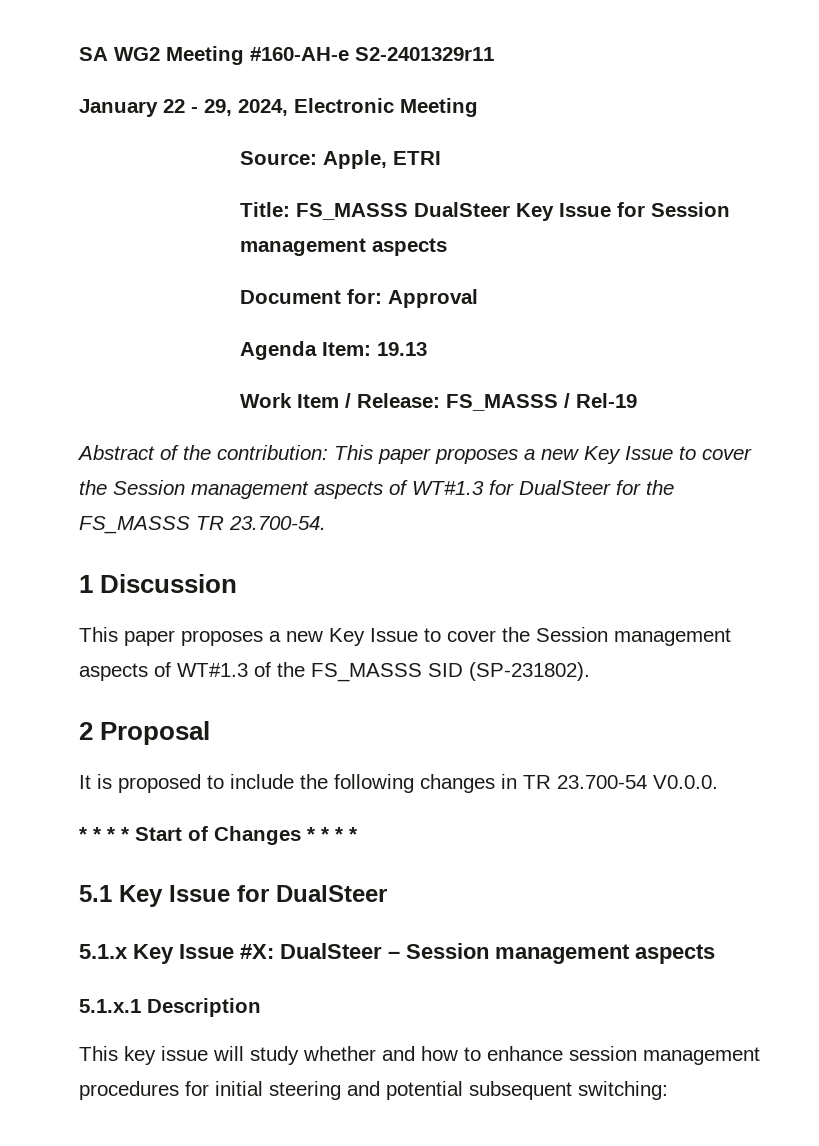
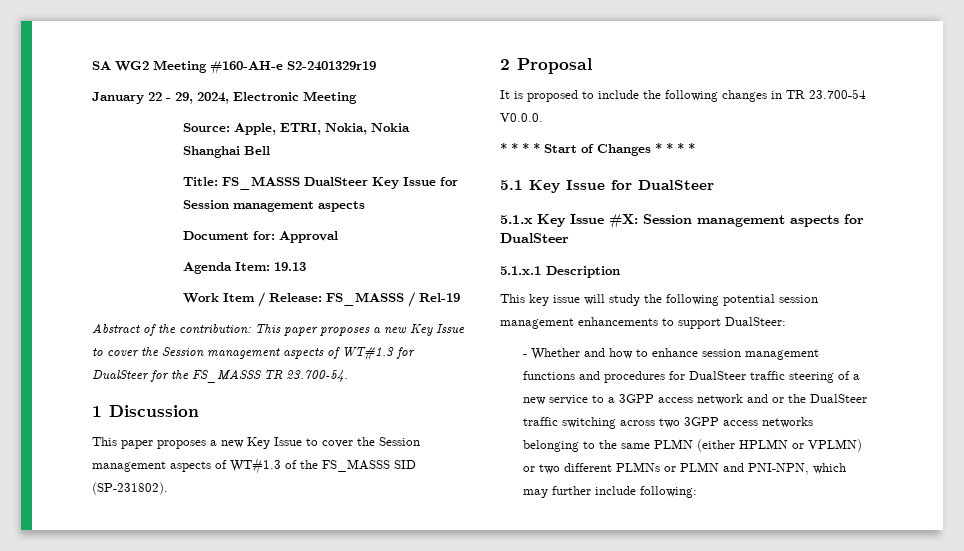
- SA WG2 Meeting #160-AH-e S2-2401329r11
+ SA WG2 Meeting #160-AH-e S2-2401329r19
- Source: Apple, ETRI
+ Source: Apple, ETRI, Nokia, Nokia Shanghai Bell
- 5.1.x Key Issue #X: DualSteer – Session management aspects
+ 5.1.x Key Issue #X: Session management aspects for DualSteer
- This key issue will study whether and how to enhance session management procedures for initial steering and potential subsequent switching:
+ This key issue will study the following potential session management enhancements to support DualSteer:
+ - Whether and how to enhance session management functions and procedures for DualSteer traffic steering of a new service to a 3GPP access network and or the DualSteer traffic switching across two 3GPP access networks belonging to the same PLMN (either HPLMN or VPLMN) or two different PLMNs or PLMN and PNI-NPN, which may further include following:

